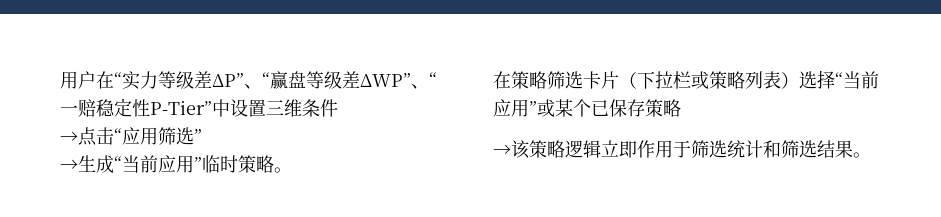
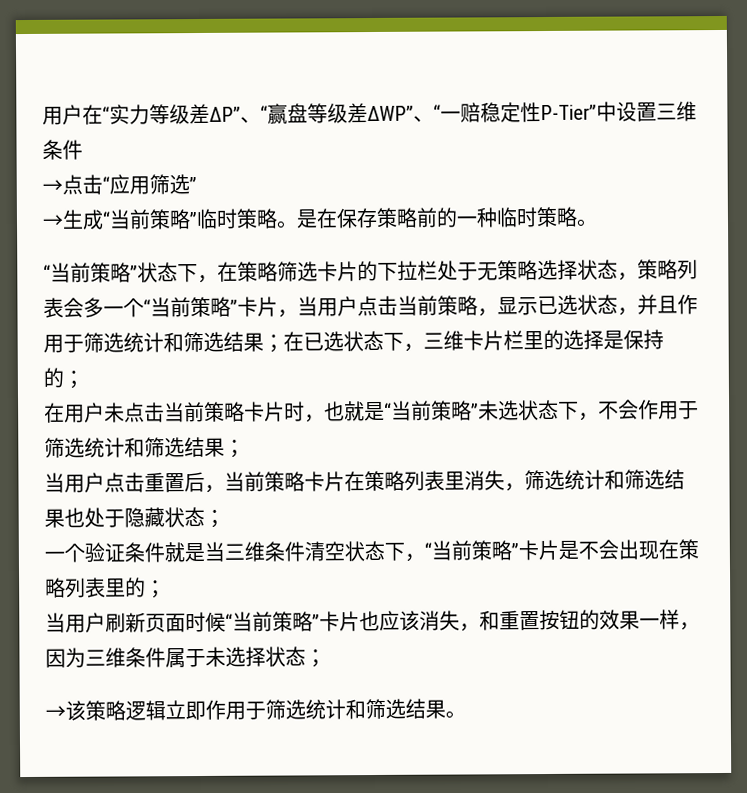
- →生成“当前应用”临时策略。
- 在策略筛选卡片（下拉栏或策略列表）选择“当前应用”或某个已保存策略
+ →生成“当前策略”临时策略。是在保存策略前的一种临时策略。
+ “当前策略”状态下，在策略筛选卡片的下拉栏处于无策略选择状态，策略列表会多一个“当前策略”卡片，当用户点击当前策略，显示已选状态，并且作用于筛选统计和筛选结果；在已选状态下，三维卡片栏里的选择是保持的；
+ 在用户未点击当前策略卡片时，也就是“当前策略”未选状态下，不会作用于筛选统计和筛选结果；
+ 当用户点击重置后，当前策略卡片在策略列表里消失，筛选统计和筛选结果也处于隐藏状态；
+ 一个验证条件就是当三维条件清空状态下，“当前策略”卡片是不会出现在策略列表里的；
+ 当用户刷新页面时候“当前策略”卡片也应该消失，和重置按钮的效果一样，因为三维条件属于未选择状态；

